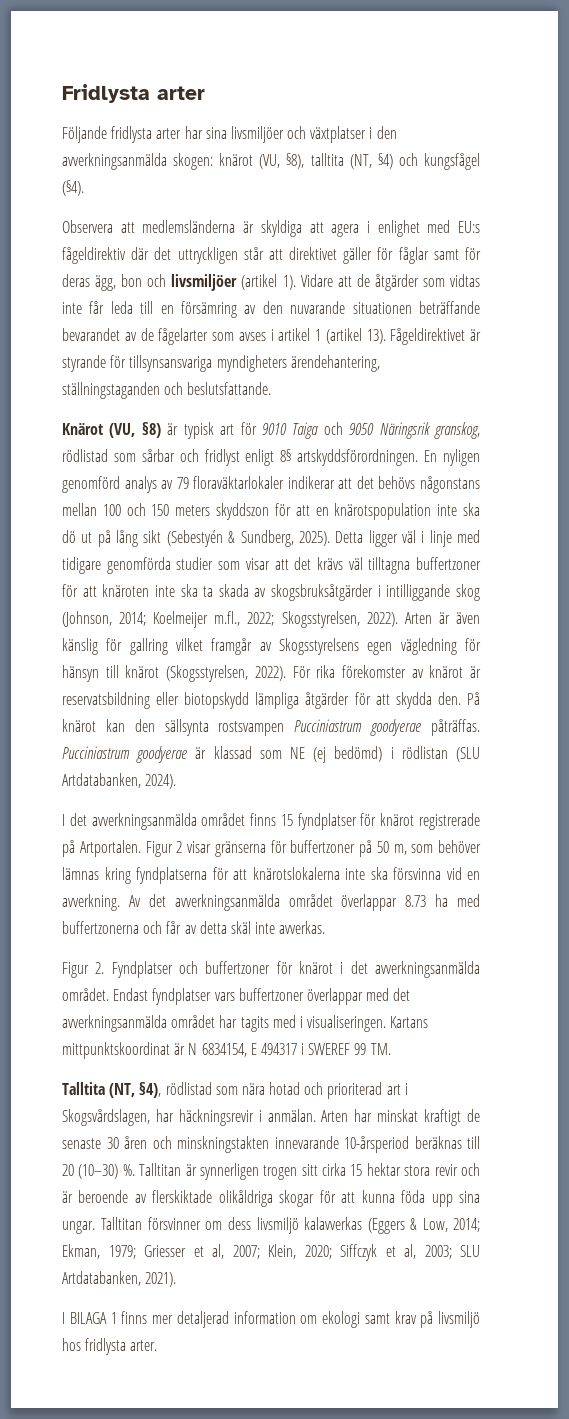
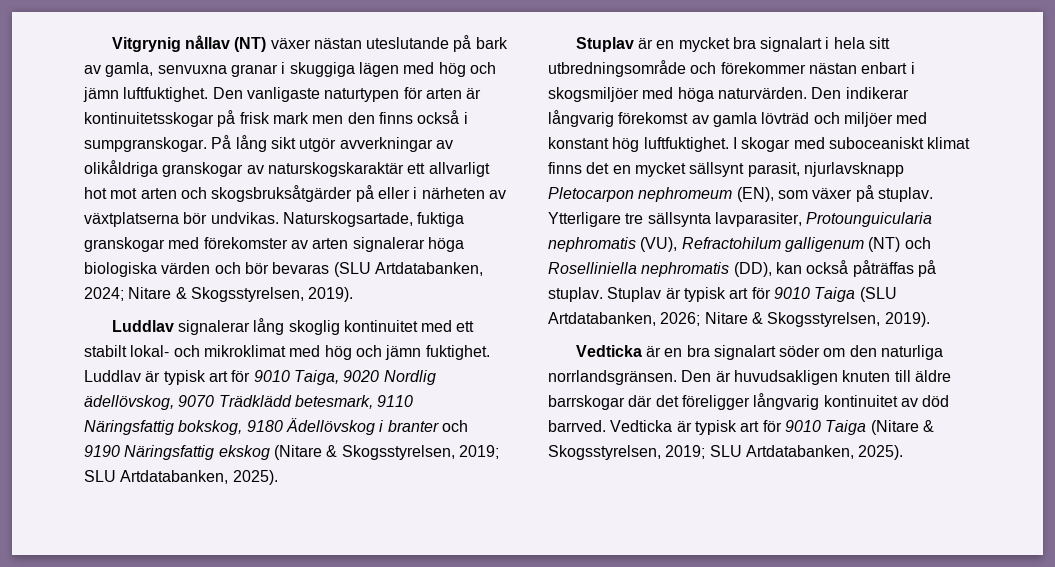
- Fridlysta arter
- Följande fridlysta arter har sina livsmiljöer och växtplatser i den avverkningsanmälda skogen: knärot (VU, §8), talltita (NT, §4) och kungsfågel (§4).
- Observera att medlemsländerna är skyldiga att agera i enlighet med EU:s fågeldirektiv där det uttryckligen står att direktivet gäller för fåglar samt för deras ägg, bon och livsmiljöer (artikel 1). Vidare att de åtgärder som vidtas inte får leda till en försämring av den nuvarande situationen beträffande bevarandet av de fågelarter som avses i artikel 1 (artikel 13). Fågeldirektivet är styrande för tillsynsansvariga myndigheters ärendehantering, ställningstaganden och beslutsfattande.
- Knärot (VU, §8) är typisk art för 9010 Taiga och 9050 Näringsrik granskog, rödlistad som sårbar och fridlyst enligt 8§ artskyddsförordningen. En nyligen genomförd analys av 79 floraväktarlokaler indikerar att det behövs någonstans mellan 100 och 150 meters skyddszon för att en knärotspopulation inte ska dö ut på lång sikt (Sebestyén & Sundberg, 2025). Detta ligger väl i linje med tidigare genomförda studier som visar att det krävs väl tilltagna buffertzoner för att knäroten inte ska ta skada av skogsbruksåtgärder i intilliggande skog (Johnson, 2014; Koelmeijer m.fl., 2022; Skogsstyrelsen, 2022). Arten är även känslig för gallring vilket framgår av Skogsstyrelsens egen vägledning för hänsyn till knärot (Skogsstyrelsen, 2022). För rika förekomster av knärot är reservatsbildning eller biotopskydd lämpliga åtgärder för att skydda den. På knärot kan den sällsynta rostsvampen Pucciniastrum goodyerae påträffas. Pucciniastrum goodyerae är klassad som NE (ej bedömd) i rödlistan (SLU Artdatabanken, 2024).
- I det avverkningsanmälda området finns 15 fyndplatser för knärot registrerade på Artportalen. Figur 2 visar gränserna för buffertzoner på 50 m, som behöver lämnas kring fyndplatserna för att knärotslokalerna inte ska försvinna vid en avverkning. Av det avverkningsanmälda området överlappar 8.73 ha med buffertzonerna och får av detta skäl inte avverkas.
- Figur 2. Fyndplatser och buffertzoner för knärot i det avverkningsanmälda området. Endast fyndplatser vars buffertzoner överlappar med det avverkningsanmälda området har tagits med i visualiseringen. Kartans mittpunktskoordinat är N 6834154, E 494317 i SWEREF 99 TM.
- Talltita (NT, §4), rödlistad som nära hotad och prioriterad art i Skogsvårdslagen, har häckningsrevir i anmälan. Arten har minskat kraftigt de senaste 30 åren och minskningstakten innevarande 10-årsperiod beräknas till 20 (10–30) %. Talltitan är synnerligen trogen sitt cirka 15 hektar stora revir och är beroende av flerskiktade olikåldriga skogar för att kunna föda upp sina ungar. Talltitan försvinner om dess livsmiljö kalavverkas (Eggers & Low, 2014; Ekman, 1979; Griesser et al, 2007; Klein, 2020; Siffczyk et al, 2003; SLU Artdatabanken, 2021).
- I BILAGA 1 finns mer detaljerad information om ekologi samt krav på livsmiljö hos fridlysta arter.
+ Vitgrynig nållav (NT) växer nästan uteslutande på bark av gamla, senvuxna granar i skuggiga lägen med hög och jämn luftfuktighet. Den vanligaste naturtypen för arten är kontinuitetsskogar på frisk mark men den finns också i sumpgranskogar. På lång sikt utgör avverkningar av olikåldriga granskogar av naturskogskaraktär ett allvarligt hot mot arten och skogsbruksåtgärder på eller i närheten av växtplatserna bör undvikas. Naturskogsartade, fuktiga granskogar med förekomster av arten signalerar höga biologiska värden och bör bevaras (SLU Artdatabanken, 2024; Nitare & Skogsstyrelsen, 2019).
+ Luddlav signalerar lång skoglig kontinuitet med ett stabilt lokal- och mikroklimat med hög och jämn fuktighet. Luddlav är typisk art för 9010 Taiga, 9020 Nordlig ädellövskog, 9070 Trädklädd betesmark, 9110 Näringsfattig bokskog, 9180 Ädellövskog i branter och 9190 Näringsfattig ekskog (Nitare & Skogsstyrelsen, 2019; SLU Artdatabanken, 2025).
+ Stuplav är en mycket bra signalart i hela sitt utbredningsområde och förekommer nästan enbart i skogsmiljöer med höga naturvärden. Den indikerar långvarig förekomst av gamla lövträd och miljöer med konstant hög luftfuktighet. I skogar med suboceaniskt klimat finns det en mycket sällsynt parasit, njurlavsknapp Pletocarpon nephromeum (EN), som växer på stuplav. Ytterligare tre sällsynta lavparasiter, Protounguicularia nephromatis (VU), Refractohilum galligenum (NT) och Roselliniella nephromatis (DD), kan också påträffas på stuplav. Stuplav är typisk art för 9010 Taiga (SLU Artdatabanken, 2026; Nitare & Skogsstyrelsen, 2019).
+ Vedticka är en bra signalart söder om den naturliga norrlandsgränsen. Den är huvudsakligen knuten till äldre barrskogar där det föreligger långvarig kontinuitet av död barrved. Vedticka är typisk art för 9010 Taiga (Nitare & Skogsstyrelsen, 2019; SLU Artdatabanken, 2025).

